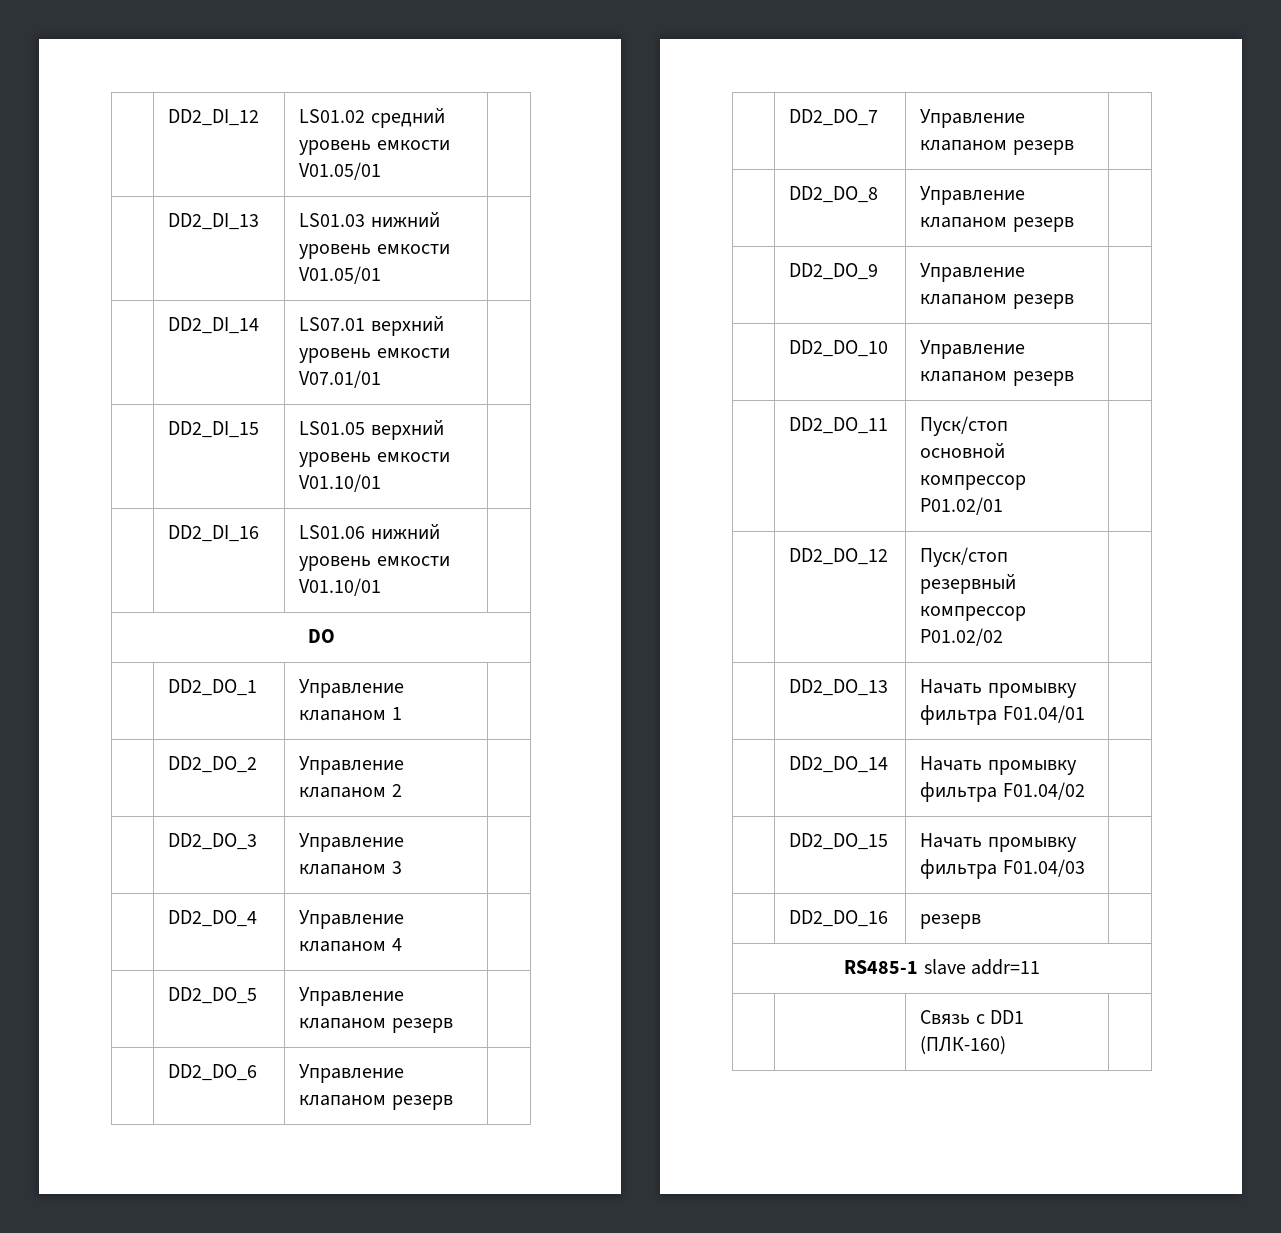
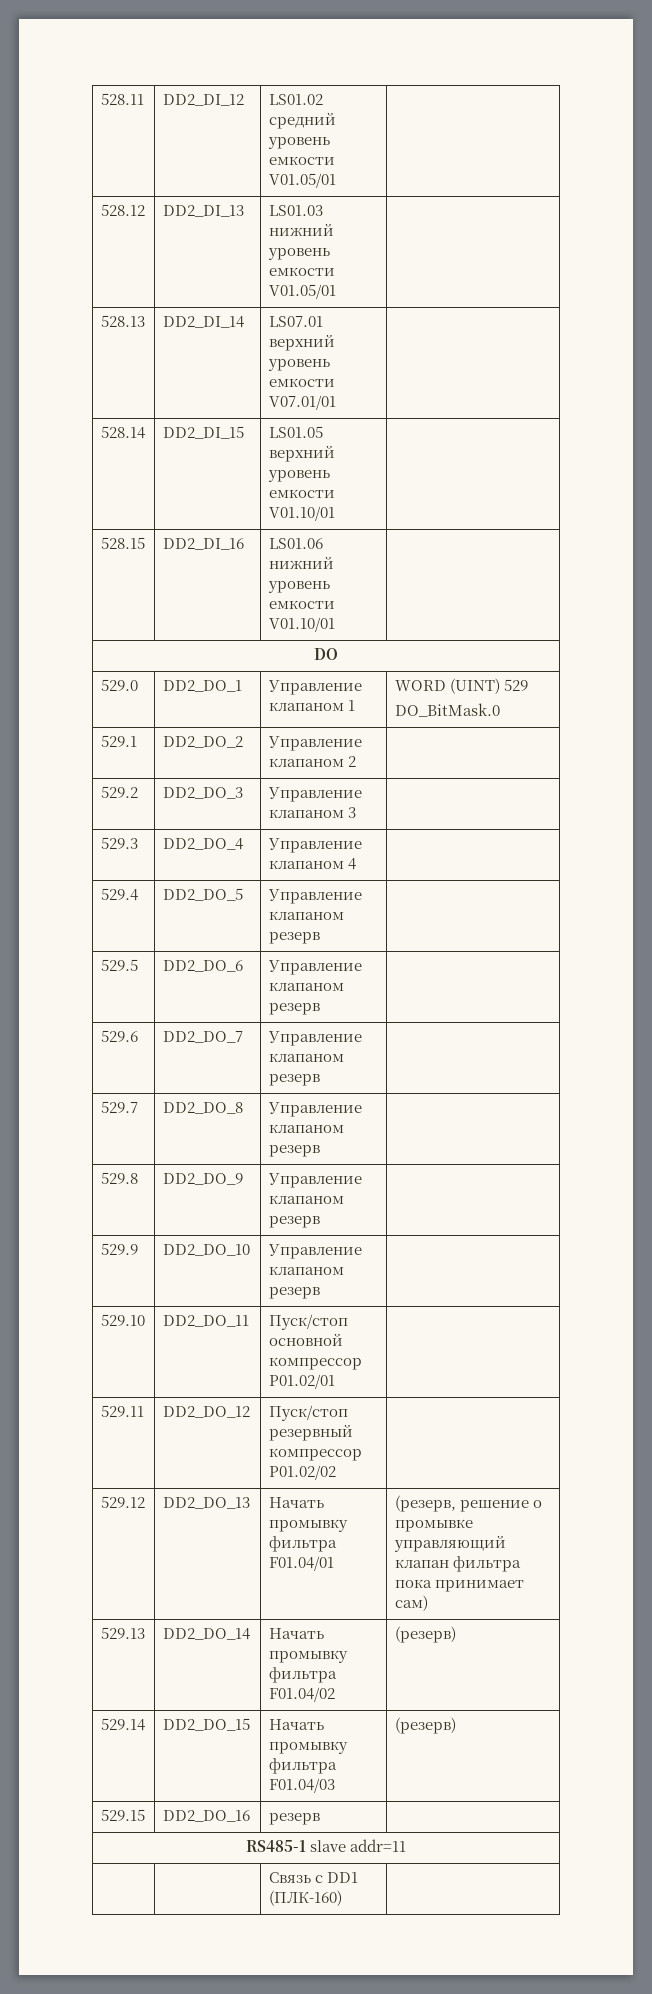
- | DD2_DI_12 | LS01.02 средний уровень емкости V01.05/01 |
+ 528.11 | DD2_DI_12 | LS01.02 средний уровень емкости V01.05/01 |
- | DD2_DI_13 | LS01.03 нижний уровень емкости V01.05/01 |
+ 528.12 | DD2_DI_13 | LS01.03 нижний уровень емкости V01.05/01 |
- | DD2_DI_14 | LS07.01 верхний уровень емкости V07.01/01 |
+ 528.13 | DD2_DI_14 | LS07.01 верхний уровень емкости V07.01/01 |
- | DD2_DI_15 | LS01.05 верхний уровень емкости V01.10/01 |
+ 528.14 | DD2_DI_15 | LS01.05 верхний уровень емкости V01.10/01 |
- | DD2_DI_16 | LS01.06 нижний уровень емкости V01.10/01 |
+ 528.15 | DD2_DI_16 | LS01.06 нижний уровень емкости V01.10/01 |
- | DD2_DO_1 | Управление клапаном 1 |
- | DD2_DO_2 | Управление клапаном 2 |
+ 529.0 | DD2_DO_1 | Управление клапаном 1 | WORD (UINT) 529
+ DO_BitMask.0
+ 529.1 | DD2_DO_2 | Управление клапаном 2 |
- | DD2_DO_3 | Управление клапаном 3 |
+ 529.2 | DD2_DO_3 | Управление клапаном 3 |
- | DD2_DO_4 | Управление клапаном 4 |
+ 529.3 | DD2_DO_4 | Управление клапаном 4 |
- | DD2_DO_5 | Управление клапаном резерв |
+ 529.4 | DD2_DO_5 | Управление клапаном резерв |
- | DD2_DO_6 | Управление клапаном резерв |
+ 529.5 | DD2_DO_6 | Управление клапаном резерв |
- | DD2_DO_7 | Управление клапаном резерв |
+ 529.6 | DD2_DO_7 | Управление клапаном резерв |
- | DD2_DO_8 | Управление клапаном резерв |
+ 529.7 | DD2_DO_8 | Управление клапаном резерв |
- | DD2_DO_9 | Управление клапаном резерв |
+ 529.8 | DD2_DO_9 | Управление клапаном резерв |
- | DD2_DO_10 | Управление клапаном резерв |
+ 529.9 | DD2_DO_10 | Управление клапаном резерв |
- | DD2_DO_11 | Пуск/стоп основной компрессор Р01.02/01 |
+ 529.10 | DD2_DO_11 | Пуск/стоп основной компрессор Р01.02/01 |
- | DD2_DO_12 | Пуск/стоп резервный компрессор Р01.02/02 |
+ 529.11 | DD2_DO_12 | Пуск/стоп резервный компрессор Р01.02/02 |
- | DD2_DO_13 | Начать промывку фильтра F01.04/01 |
- | DD2_DO_14 | Начать промывку фильтра F01.04/02 |
- | DD2_DO_15 | Начать промывку фильтра F01.04/03 |
- | DD2_DO_16 | резерв |
+ 529.12 | DD2_DO_13 | Начать промывку фильтра F01.04/01 | (резерв, решение о промывке управляющий клапан фильтра пока принимает сам)
+ 529.13 | DD2_DO_14 | Начать промывку фильтра F01.04/02 | (резерв)
+ 529.14 | DD2_DO_15 | Начать промывку фильтра F01.04/03 | (резерв)
+ 529.15 | DD2_DO_16 | резерв |

